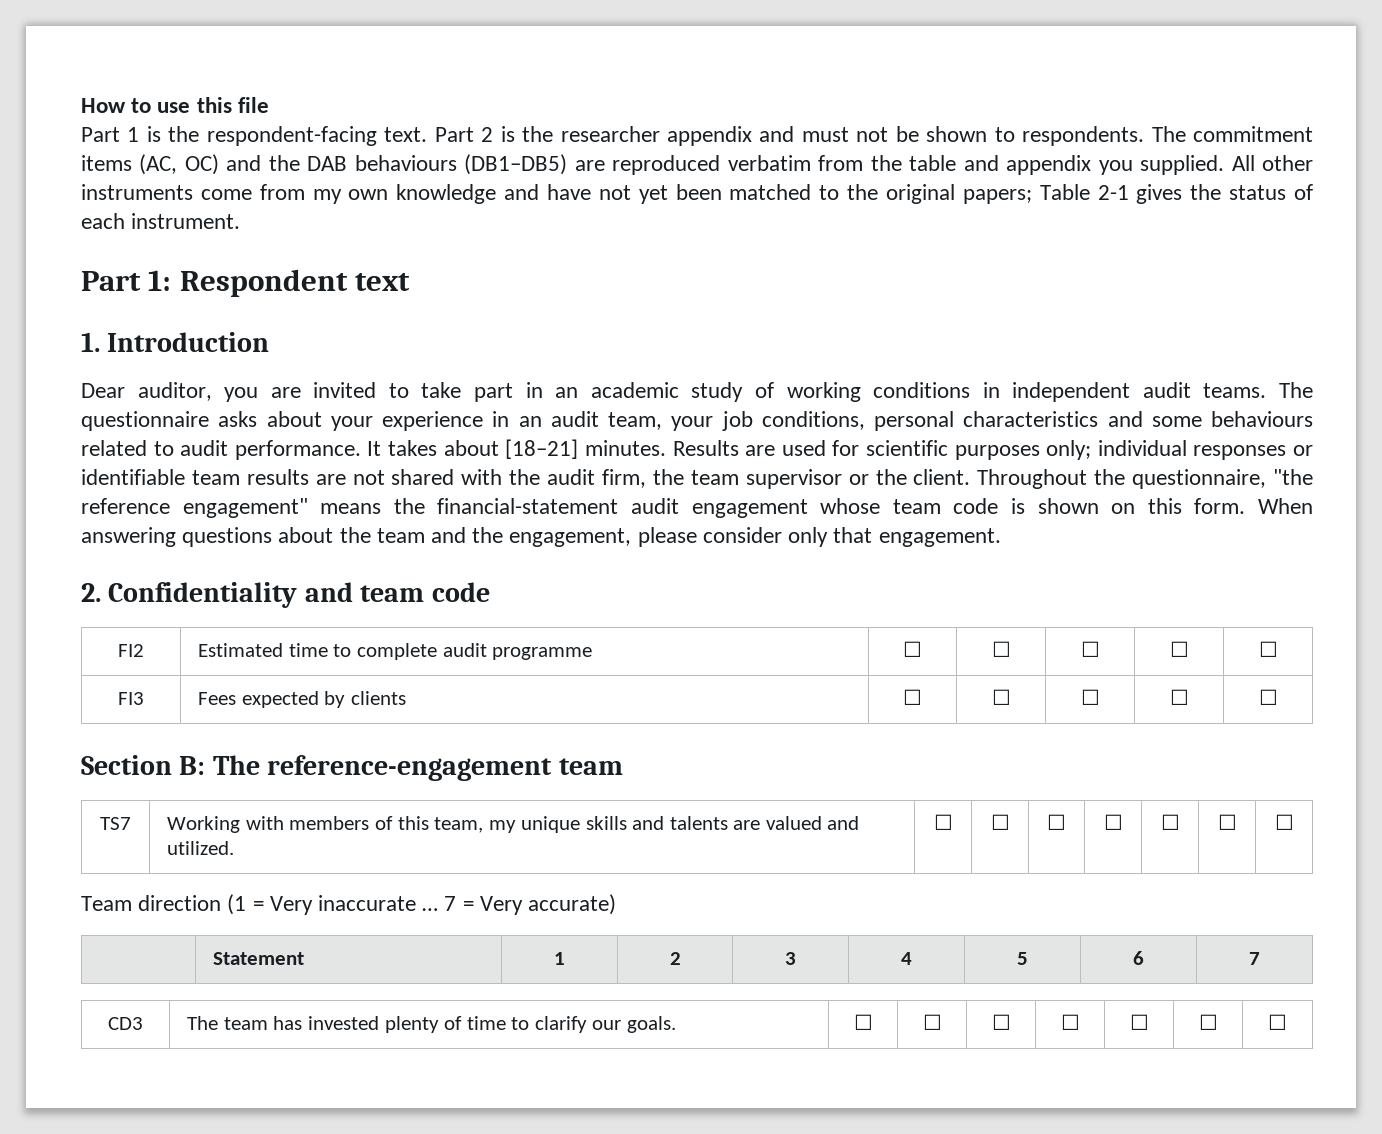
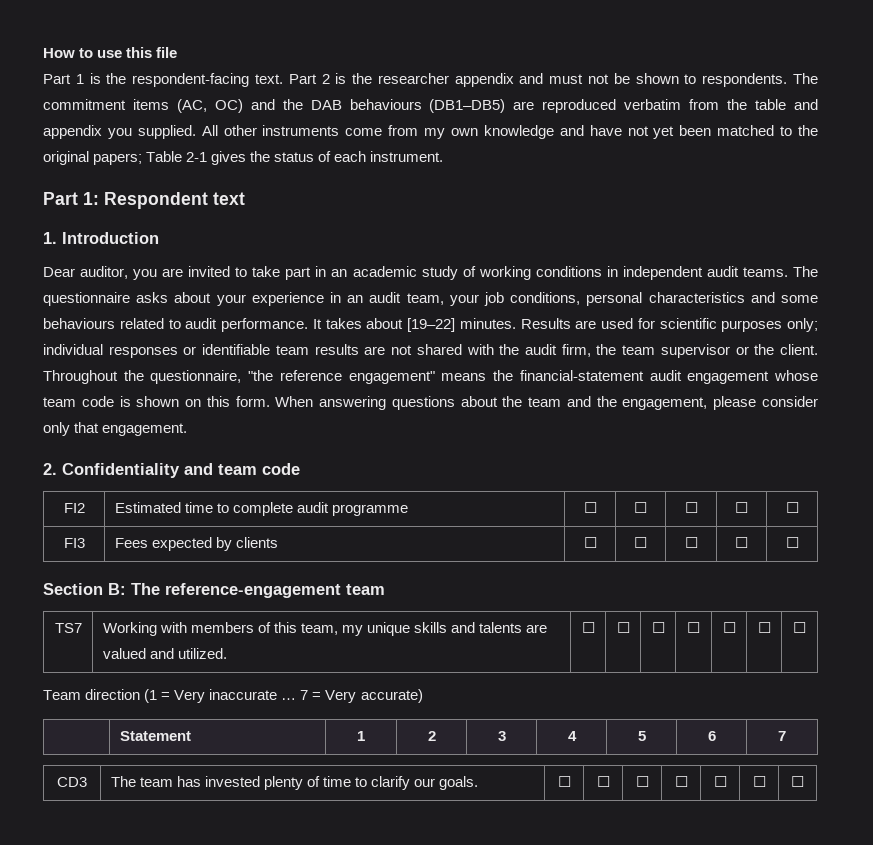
- It takes about [18–21] minutes.
+ It takes about [19–22] minutes.

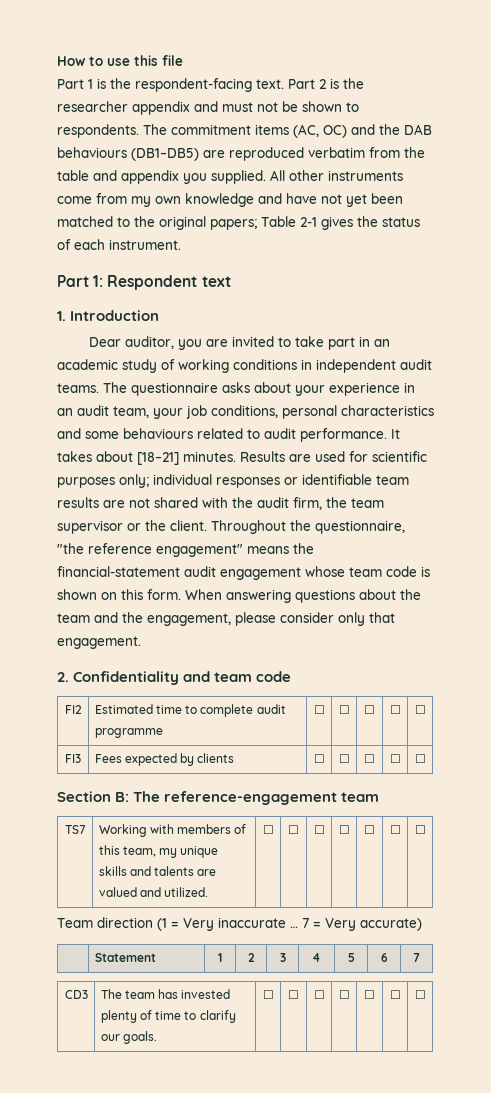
- It takes about [19–22] minutes.
+ It takes about [18–21] minutes.

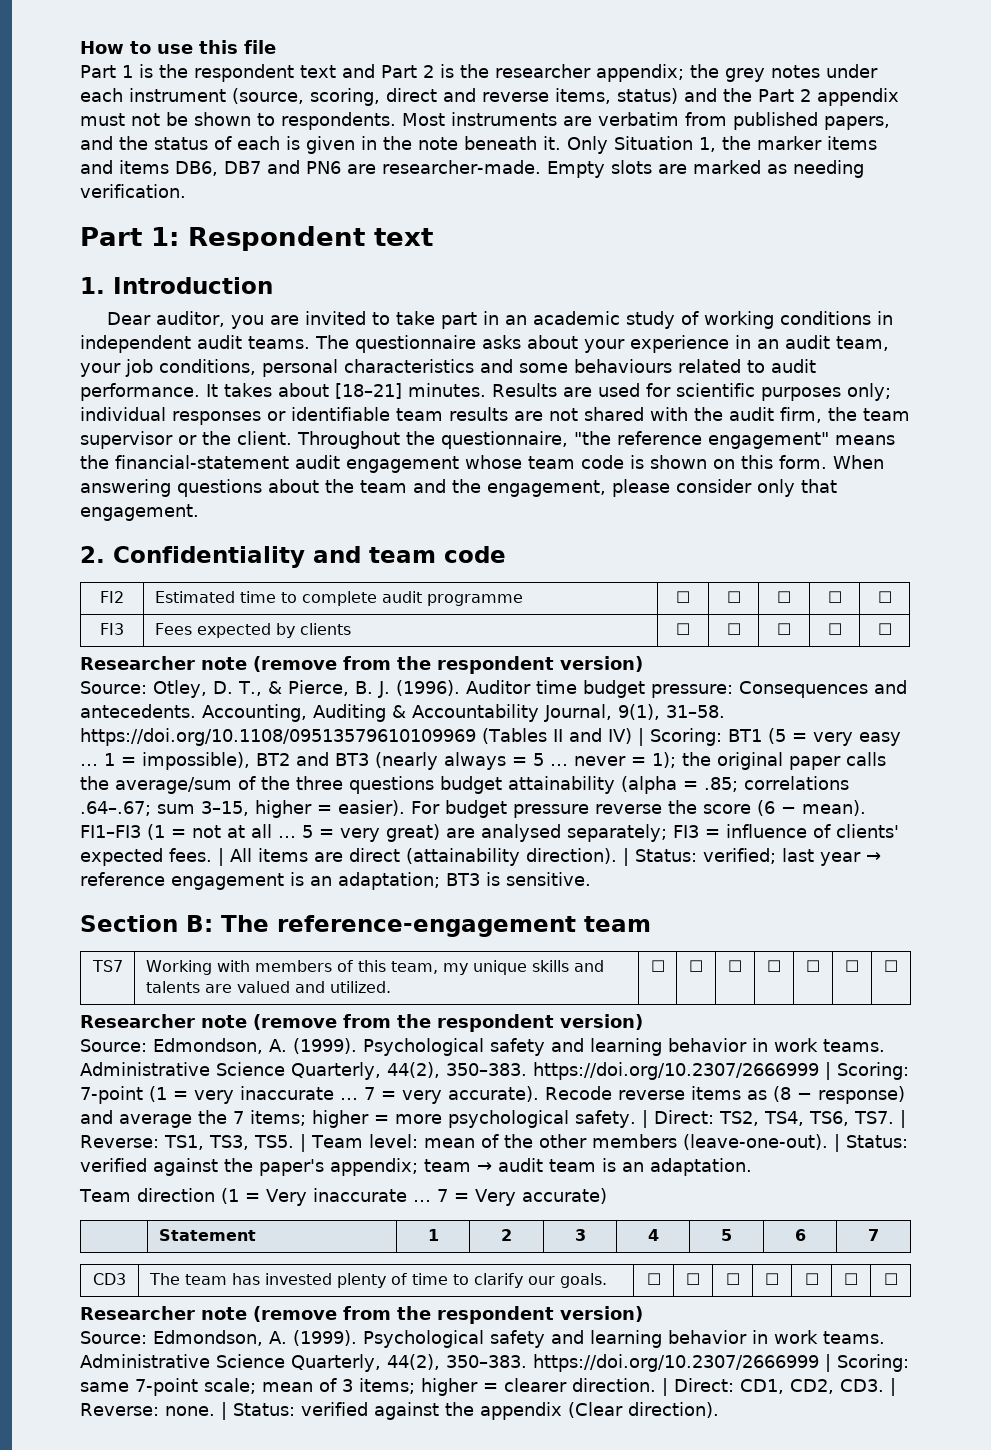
- Part 1 is the respondent-facing text. Part 2 is the researcher appendix and must not be shown to respondents.
+ Part 1 is the respondent text and Part 2 is the researcher appendix; the grey notes under each instrument (source, scoring, direct and reverse items, status) and the Part 2 appendix must not be shown to respondents.
- The commitment items (AC, OC) and the DAB behaviours (DB1–DB5) are reproduced verbatim from the table and appendix you supplied. All other instruments come from my own knowledge and have not yet been matched to the original papers; Table 2-1 gives the status of each instrument.
+ Most instruments are verbatim from published papers, and the status of each is given in the note beneath it. Only Situation 1, the marker items and items DB6, DB7 and PN6 are researcher-made. Empty slots are marked as needing verification.
  FI3 | Fees expected by clients | ☐ | ☐ | ☐ | ☐ | ☐
+ Researcher note (remove from the respondent version)
+ Source: Otley, D. T., & Pierce, B. J. (1996). Auditor time budget pressure: Consequences and antecedents. Accounting, Auditing & Accountability Journal, 9(1), 31–58. https://doi.org/10.1108/09513579610109969 (Tables II and IV) | Scoring: BT1 (5 = very easy … 1 = impossible), BT2 and BT3 (nearly always = 5 … never = 1); the original paper calls the average/sum of the three questions budget attainability (alpha = .85; correlations .64–.67; sum 3–15, higher = easier). For budget pressure reverse the score (6 − mean). FI1–FI3 (1 = not at all … 5 = very great) are analysed separately; FI3 = influence of clients' expected fees. | All items are direct (attainability direction). | Status: verified; last year → reference engagement is an adaptation; BT3 is sensitive.
  TS7 | Working with members of this team, my unique skills and talents are valued and utilized. | ☐ | ☐ | ☐ | ☐ | ☐ | ☐ | ☐
+ Researcher note (remove from the respondent version)
+ Source: Edmondson, A. (1999). Psychological safety and learning behavior in work teams. Administrative Science Quarterly, 44(2), 350–383. https://doi.org/10.2307/2666999 | Scoring: 7-point (1 = very inaccurate … 7 = very accurate). Recode reverse items as (8 − response) and average the 7 items; higher = more psychological safety. | Direct: TS2, TS4, TS6, TS7. | Reverse: TS1, TS3, TS5. | Team level: mean of the other members (leave-one-out). | Status: verified against the paper's appendix; team → audit team is an adaptation.
  CD3 | The team has invested plenty of time to clarify our goals. | ☐ | ☐ | ☐ | ☐ | ☐ | ☐ | ☐
+ Researcher note (remove from the respondent version)
+ Source: Edmondson, A. (1999). Psychological safety and learning behavior in work teams. Administrative Science Quarterly, 44(2), 350–383. https://doi.org/10.2307/2666999 | Scoring: same 7-point scale; mean of 3 items; higher = clearer direction. | Direct: CD1, CD2, CD3. | Reverse: none. | Status: verified against the appendix (Clear direction).

